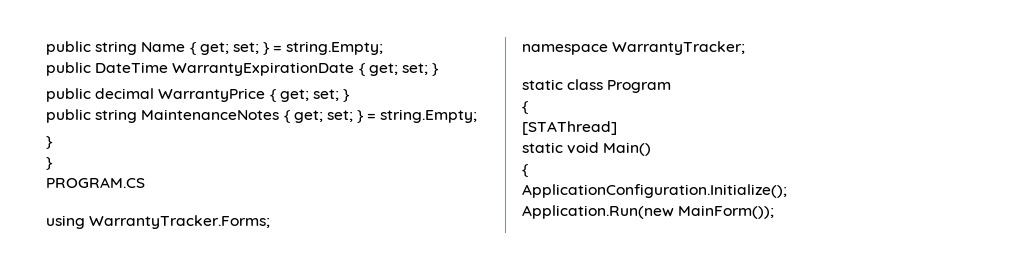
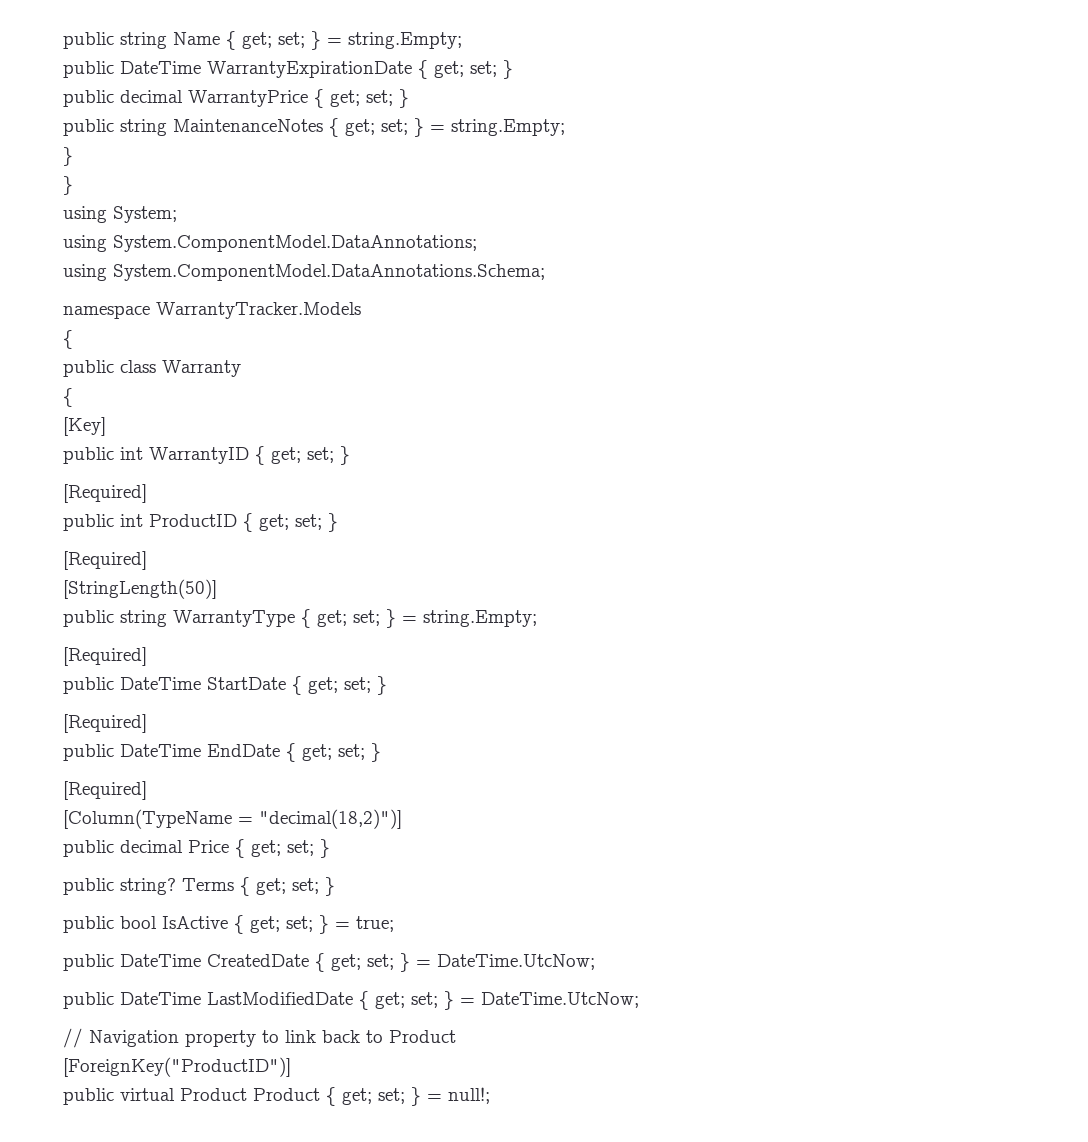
- PROGRAM.CS
- using WarrantyTracker.Forms;
- namespace WarrantyTracker;
- static class Program
+ using System;
+ using System.ComponentModel.DataAnnotations;
+ using System.ComponentModel.DataAnnotations.Schema;
+ namespace WarrantyTracker.Models
  {
- [STAThread]
- static void Main()
+ public class Warranty
  {
- ApplicationConfiguration.Initialize();
- Application.Run(new MainForm());
+ [Key]
+ public int WarrantyID { get; set; }
+ [Required]
+ public int ProductID { get; set; }
+ [Required]
+ [StringLength(50)]
+ public string WarrantyType { get; set; } = string.Empty;
+ [Required]
+ public DateTime StartDate { get; set; }
+ [Required]
+ public DateTime EndDate { get; set; }
+ [Required]
+ [Column(TypeName = "decimal(18,2)")]
+ public decimal Price { get; set; }
+ public string? Terms { get; set; }
+ public bool IsActive { get; set; } = true;
+ public DateTime CreatedDate { get; set; } = DateTime.UtcNow;
+ public DateTime LastModifiedDate { get; set; } = DateTime.UtcNow;
+ // Navigation property to link back to Product
+ [ForeignKey("ProductID")]
+ public virtual Product Product { get; set; } = null!;

